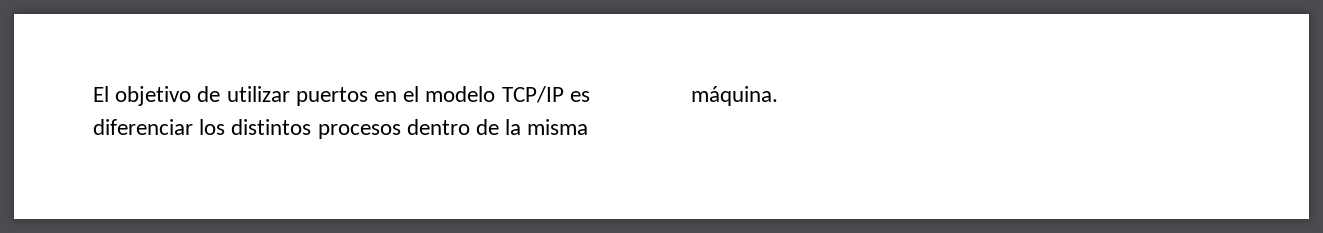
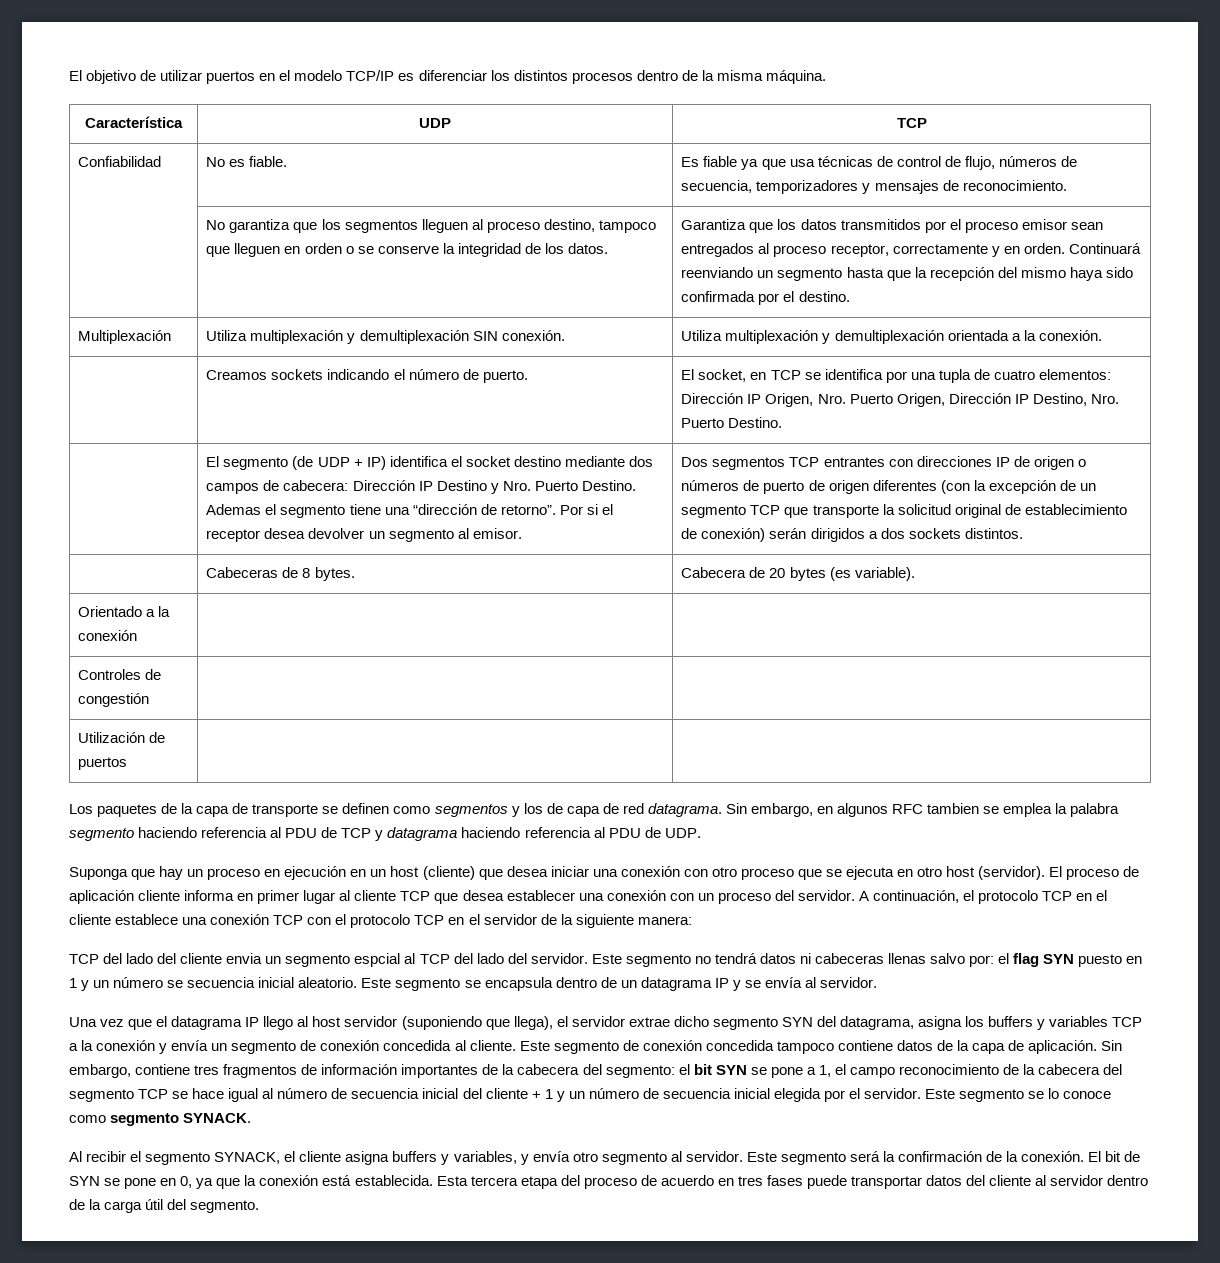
+ Característica | UDP | TCP
+ Confiabilidad | No es fiable. | Es fiable ya que usa técnicas de control de flujo, números de secuencia, temporizadores y mensajes de reconocimiento.
+ | No garantiza que los segmentos lleguen al proceso destino, tampoco que lleguen en orden o se conserve la integridad de los datos. | Garantiza que los datos transmitidos por el proceso emisor sean entregados al proceso receptor, correctamente y en orden. Continuará reenviando un segmento hasta que la recepción del mismo haya sido confirmada por el destino.
+ Multiplexación | Utiliza multiplexación y demultiplexación SIN conexión. | Utiliza multiplexación y demultiplexación orientada a la conexión.
+ | Creamos sockets indicando el número de puerto. | El socket, en TCP se identifica por una tupla de cuatro elementos: Dirección IP Origen, Nro. Puerto Origen, Dirección IP Destino, Nro. Puerto Destino.
+ | El segmento (de UDP + IP) identifica el socket destino mediante dos campos de cabecera: Dirección IP Destino y Nro. Puerto Destino. Ademas el segmento tiene una “dirección de retorno”. Por si el receptor desea devolver un segmento al emisor. | Dos segmentos TCP entrantes con direcciones IP de origen o números de puerto de origen diferentes (con la excepción de un segmento TCP que transporte la solicitud original de establecimiento de conexión) serán dirigidos a dos sockets distintos.
+ | Cabeceras de 8 bytes. | Cabecera de 20 bytes (es variable).
+ Orientado a la conexión | |
+ Controles de congestión | |
+ Utilización de puertos | |
+ Los paquetes de la capa de transporte se definen como segmentos y los de capa de red datagrama. Sin embargo, en algunos RFC tambien se emplea la palabra segmento haciendo referencia al PDU de TCP y datagrama haciendo referencia al PDU de UDP.
+ Suponga que hay un proceso en ejecución en un host (cliente) que desea iniciar una conexión con otro proceso que se ejecuta en otro host (servidor). El proceso de aplicación cliente informa en primer lugar al cliente TCP que desea establecer una conexión con un proceso del servidor. A continuación, el protocolo TCP en el cliente establece una conexión TCP con el protocolo TCP en el servidor de la siguiente manera:
+ TCP del lado del cliente envia un segmento espcial al TCP del lado del servidor. Este segmento no tendrá datos ni cabeceras llenas salvo por: el flag SYN puesto en 1 y un número se secuencia inicial aleatorio. Este segmento se encapsula dentro de un datagrama IP y se envía al servidor.
+ Una vez que el datagrama IP llego al host servidor (suponiendo que llega), el servidor extrae dicho segmento SYN del datagrama, asigna los buffers y variables TCP a la conexión y envía un segmento de conexión concedida al cliente. Este segmento de conexión concedida tampoco contiene datos de la capa de aplicación. Sin embargo, contiene tres fragmentos de información importantes de la cabecera del segmento: el bit SYN se pone a 1, el campo reconocimiento de la cabecera del segmento TCP se hace igual al número de secuencia inicial del cliente + 1 y un número de secuencia inicial elegida por el servidor. Este segmento se lo conoce como segmento SYNACK.
+ Al recibir el segmento SYNACK, el cliente asigna buffers y variables, y envía otro segmento al servidor. Este segmento será la confirmación de la conexión. El bit de SYN se pone en 0, ya que la conexión está establecida. Esta tercera etapa del proceso de acuerdo en tres fases puede transportar datos del cliente al servidor dentro de la carga útil del segmento.

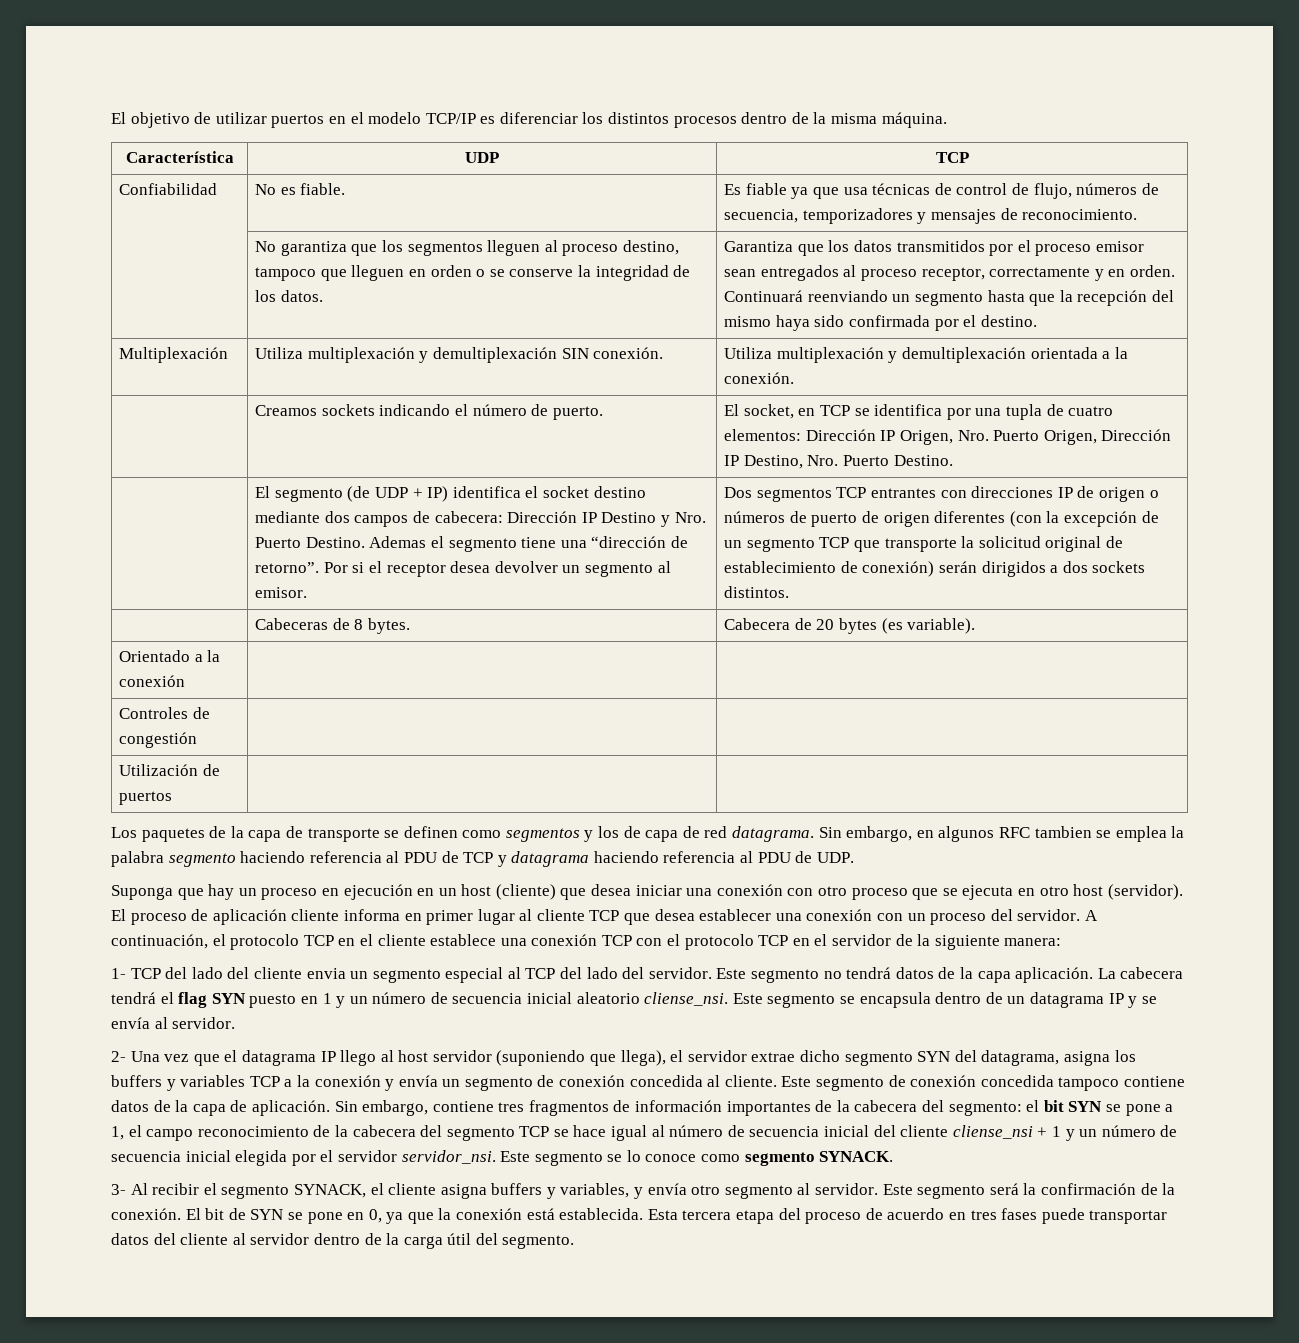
- TCP del lado del cliente envia un segmento espcial al TCP del lado del servidor.
+ 1- TCP del lado del cliente envia un segmento especial al TCP del lado del servidor.
- Este segmento no tendrá datos ni cabeceras llenas salvo por: el flag SYN puesto en 1 y un número se secuencia inicial aleatorio.
+ Este segmento no tendrá datos de la capa aplicación. La cabecera tendrá el flag SYN puesto en 1 y un número de secuencia inicial aleatorio cliense_nsi.
- Una vez que el datagrama IP llego al host servidor (suponiendo que llega), el servidor extrae dicho segmento SYN del datagrama, asigna los buffers y variables TCP a la conexión y envía un segmento de conexión concedida al cliente.
+ 2- Una vez que el datagrama IP llego al host servidor (suponiendo que llega), el servidor extrae dicho segmento SYN del datagrama, asigna los buffers y variables TCP a la conexión y envía un segmento de conexión concedida al cliente.
- Sin embargo, contiene tres fragmentos de información importantes de la cabecera del segmento: el bit SYN se pone a 1, el campo reconocimiento de la cabecera del segmento TCP se hace igual al número de secuencia inicial del cliente + 1 y un número de secuencia inicial elegida por el servidor.
+ Sin embargo, contiene tres fragmentos de información importantes de la cabecera del segmento: el bit SYN se pone a 1, el campo reconocimiento de la cabecera del segmento TCP se hace igual al número de secuencia inicial del cliente cliense_nsi + 1 y un número de secuencia inicial elegida por el servidor servidor_nsi.
- Al recibir el segmento SYNACK, el cliente asigna buffers y variables, y envía otro segmento al servidor.
+ 3- Al recibir el segmento SYNACK, el cliente asigna buffers y variables, y envía otro segmento al servidor.

